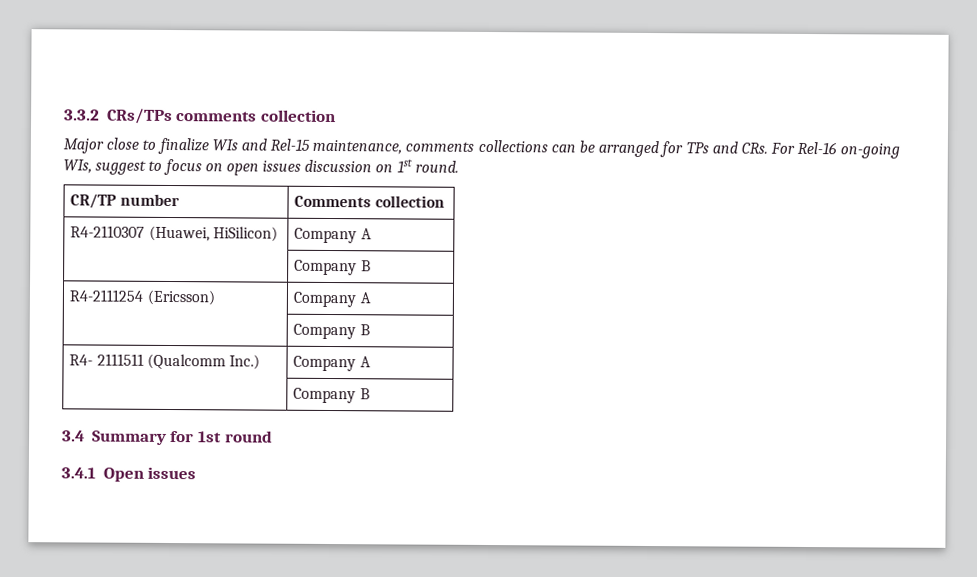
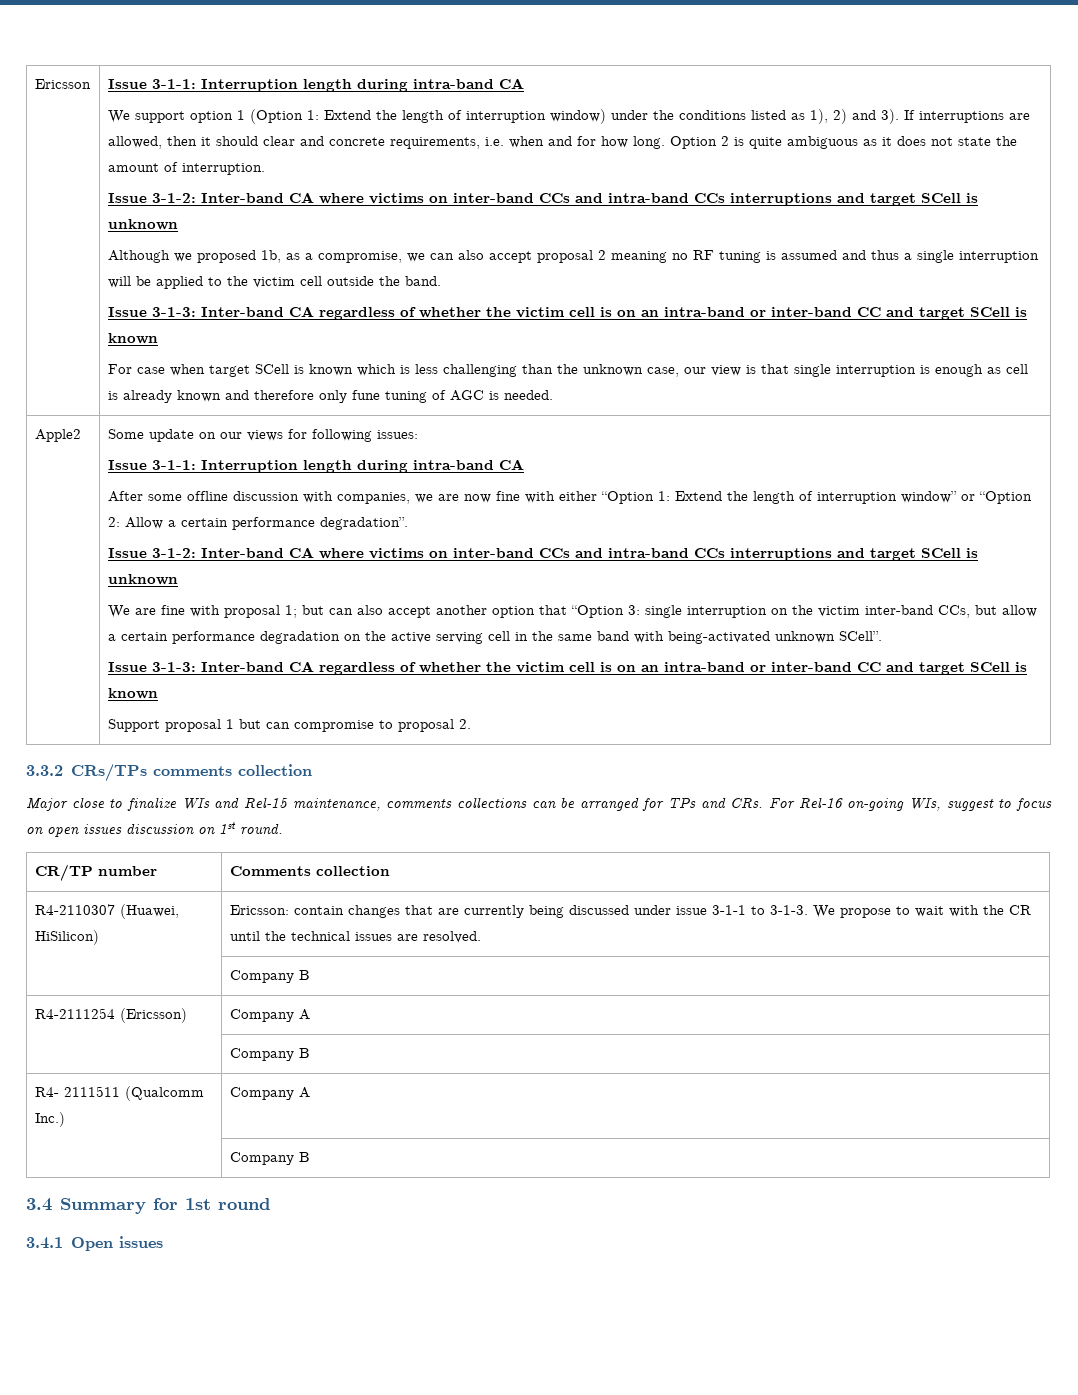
+ Ericsson | Issue 3-1-1: Interruption length during intra-band CA
+ We support option 1 (Option 1: Extend the length of interruption window) under the conditions listed as 1), 2) and 3). If interruptions are allowed, then it should clear and concrete requirements, i.e. when and for how long. Option 2 is quite ambiguous as it does not state the amount of interruption.
+ Issue 3-1-2: Inter-band CA where victims on inter-band CCs and intra-band CCs interruptions and target SCell is unknown
+ Although we proposed 1b, as a compromise, we can also accept proposal 2 meaning no RF tuning is assumed and thus a single interruption will be applied to the victim cell outside the band.
+ Issue 3-1-3: Inter-band CA regardless of whether the victim cell is on an intra-band or inter-band CC and target SCell is known
+ For case when target SCell is known which is less challenging than the unknown case, our view is that single interruption is enough as cell is already known and therefore only fune tuning of AGC is needed.
+ Apple2 | Some update on our views for following issues:
+ Issue 3-1-1: Interruption length during intra-band CA
+ After some offline discussion with companies, we are now fine with either “Option 1: Extend the length of interruption window” or “Option 2: Allow a certain performance degradation”.
+ Issue 3-1-2: Inter-band CA where victims on inter-band CCs and intra-band CCs interruptions and target SCell is unknown
+ We are fine with proposal 1; but can also accept another option that “Option 3: single interruption on the victim inter-band CCs, but allow a certain performance degradation on the active serving cell in the same band with being-activated unknown SCell”.
+ Issue 3-1-3: Inter-band CA regardless of whether the victim cell is on an intra-band or inter-band CC and target SCell is known
+ Support proposal 1 but can compromise to proposal 2.
- R4-2110307 (Huawei, HiSilicon) | Company A
+ R4-2110307 (Huawei, HiSilicon) | Ericsson: contain changes that are currently being discussed under issue 3-1-1 to 3-1-3. We propose to wait with the CR until the technical issues are resolved.

